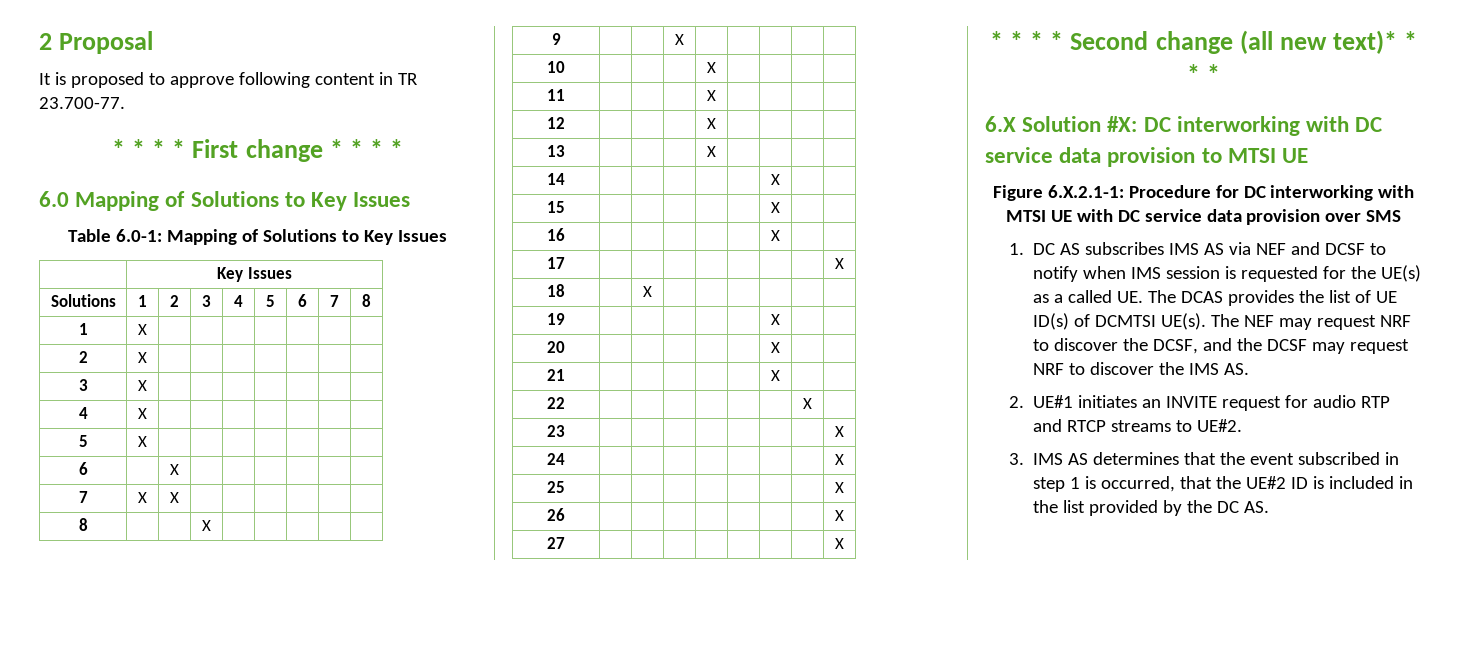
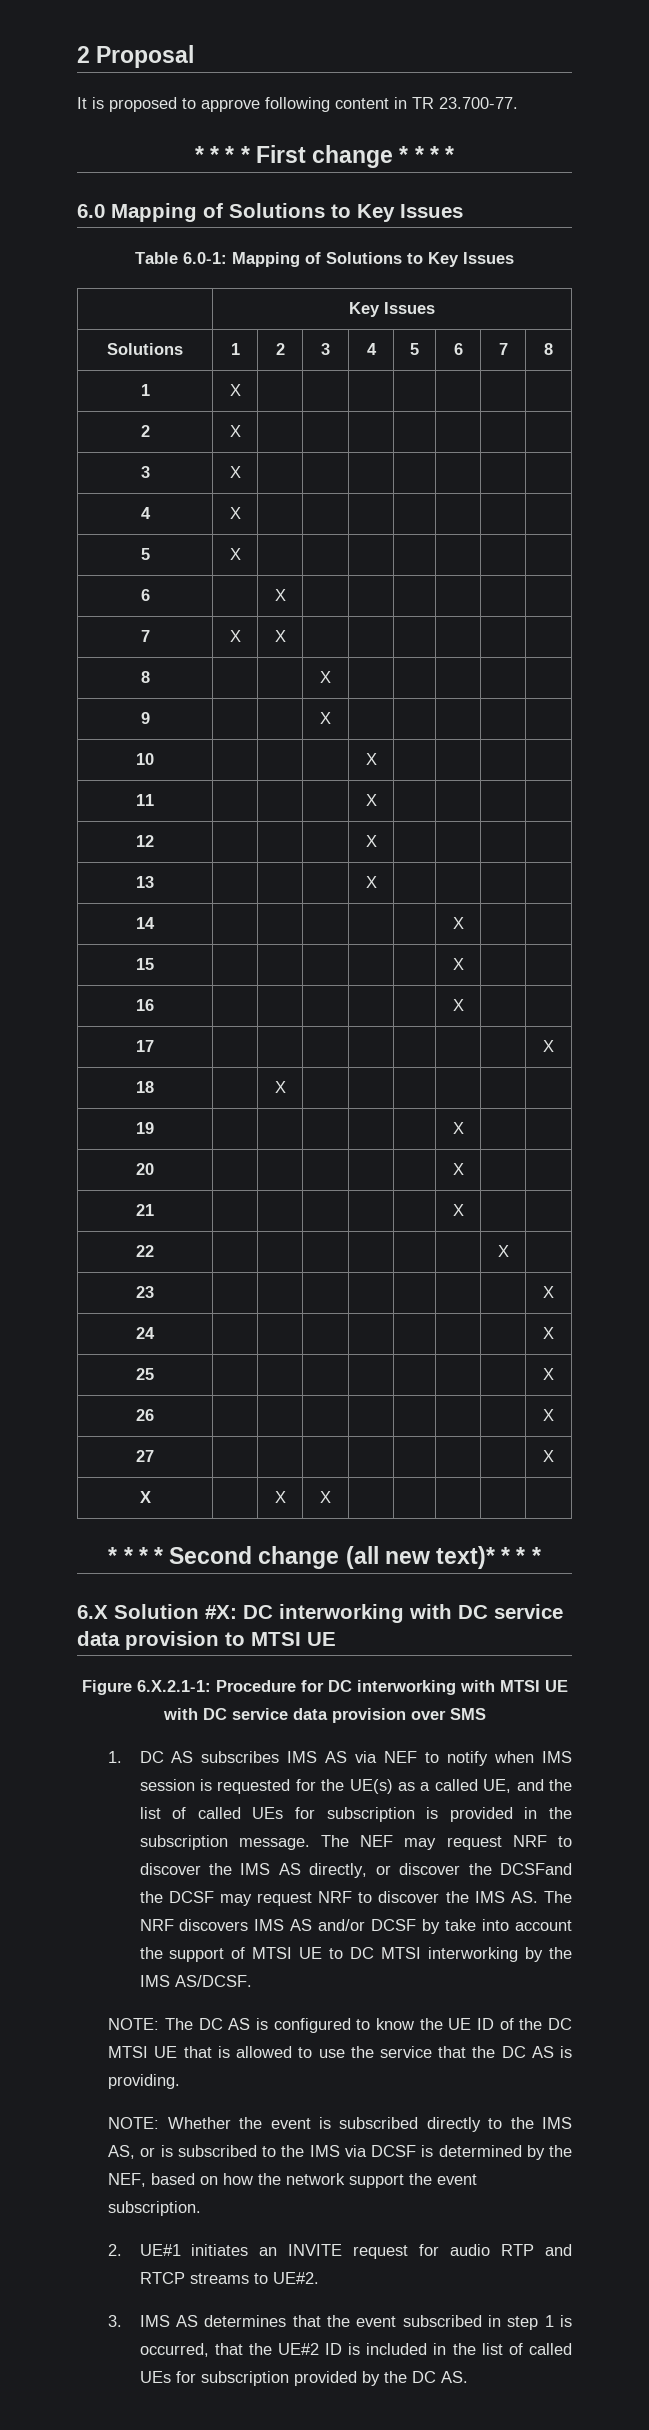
+ X | | X | X | | | | |
- 1. DC AS subscribes IMS AS via NEF and DCSF to notify when IMS session is requested for the UE(s) as a called UE. The DCAS provides the list of UE ID(s) of DCMTSI UE(s).
+ 1. DC AS subscribes IMS AS via NEF to notify when IMS session is requested for the UE(s) as a called UE, and the list of called UEs for subscription is provided in the subscription message.
- The NEF may request NRF to discover the DCSF, and the DCSF may request NRF to discover the IMS AS.
+ The NEF may request NRF to discover the IMS AS directly, or discover the DCSFand the DCSF may request NRF to discover the IMS AS. The NRF discovers IMS AS and/or DCSF by take into account the support of MTSI UE to DC MTSI interworking by the IMS AS/DCSF.
+ NOTE: The DC AS is configured to know the UE ID of the DC MTSI UE that is allowed to use the service that the DC AS is providing.
+ NOTE: Whether the event is subscribed directly to the IMS AS, or is subscribed to the IMS via DCSF is determined by the NEF, based on how the network support the event subscription.
- 3. IMS AS determines that the event subscribed in step 1 is occurred, that the UE#2 ID is included in the list provided by the DC AS.
+ 3. IMS AS determines that the event subscribed in step 1 is occurred, that the UE#2 ID is included in the list of called UEs for subscription provided by the DC AS.

